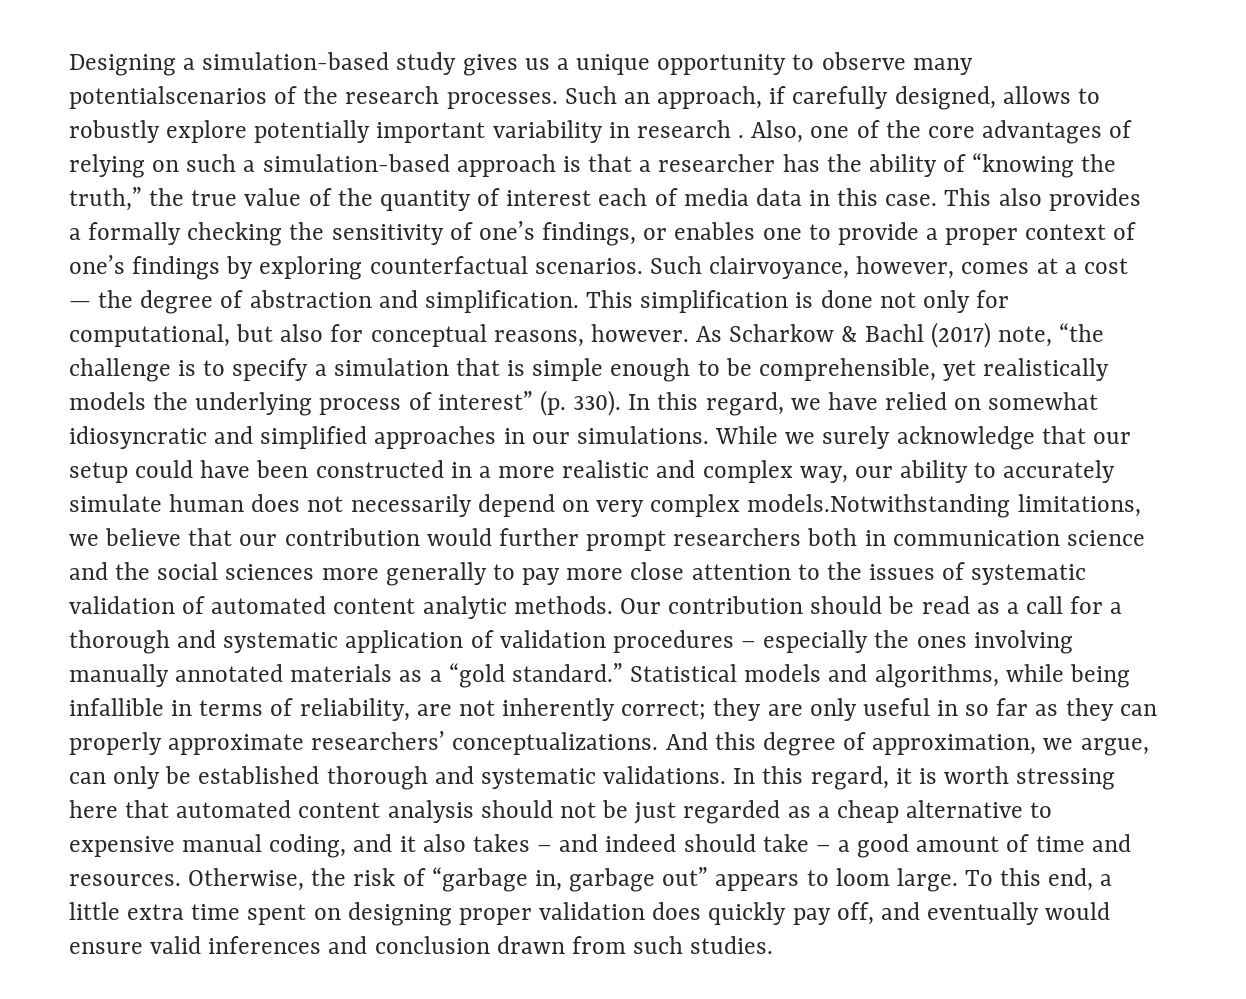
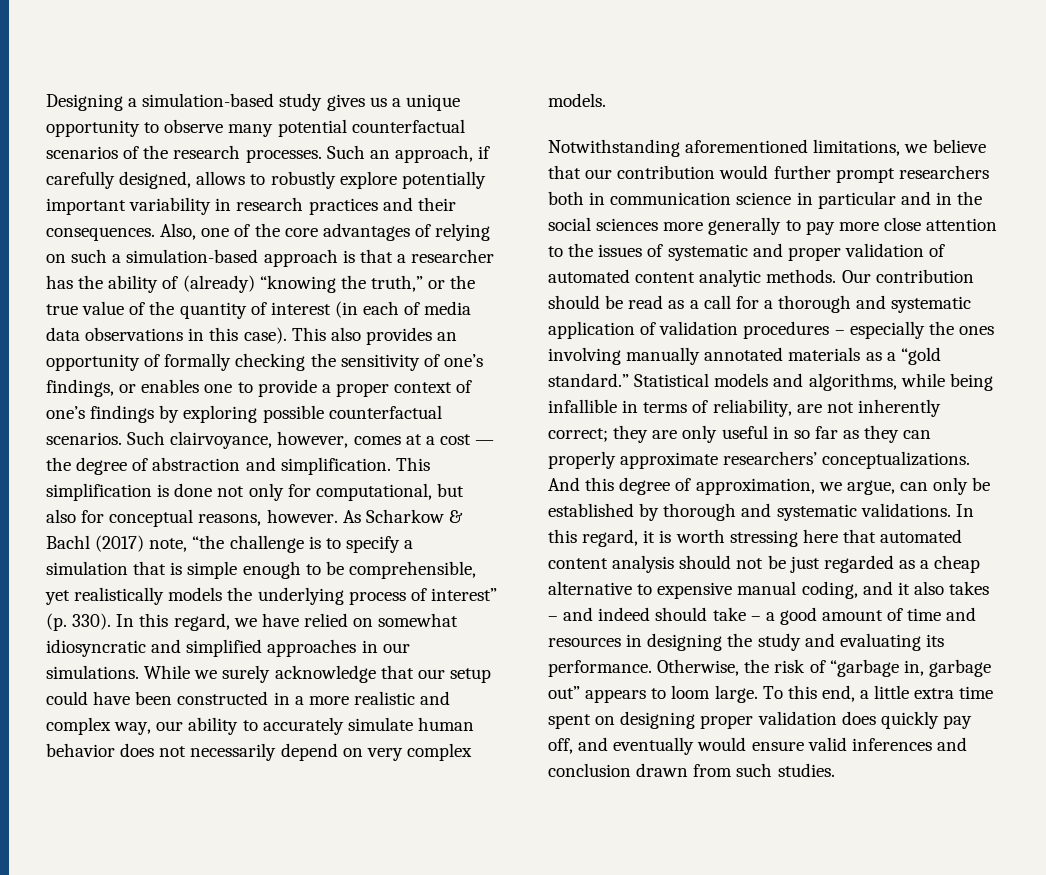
- Designing a simulation-based study gives us a unique opportunity to observe many potentialscenarios of the research processes.
+ Designing a simulation-based study gives us a unique opportunity to observe many potential counterfactual scenarios of the research processes.
- Such an approach, if carefully designed, allows to robustly explore potentially important variability in research .
+ Such an approach, if carefully designed, allows to robustly explore potentially important variability in research practices and their consequences.
- Also, one of the core advantages of relying on such a simulation-based approach is that a researcher has the ability of “knowing the truth,” the true value of the quantity of interest each of media data in this case.
+ Also, one of the core advantages of relying on such a simulation-based approach is that a researcher has the ability of (already) “knowing the truth,” or the true value of the quantity of interest (in each of media data observations in this case).
- This also provides a formally checking the sensitivity of one’s findings, or enables one to provide a proper context of one’s findings by exploring counterfactual scenarios.
+ This also provides an opportunity of formally checking the sensitivity of one’s findings, or enables one to provide a proper context of one’s findings by exploring possible counterfactual scenarios.
- While we surely acknowledge that our setup could have been constructed in a more realistic and complex way, our ability to accurately simulate human does not necessarily depend on very complex models.Notwithstanding limitations, we believe that our contribution would further prompt researchers both in communication science and the social sciences more generally to pay more close attention to the issues of systematic validation of automated content analytic methods.
+ While we surely acknowledge that our setup could have been constructed in a more realistic and complex way, our ability to accurately simulate human behavior does not necessarily depend on very complex models.
+ Notwithstanding aforementioned limitations, we believe that our contribution would further prompt researchers both in communication science in particular and in the social sciences more generally to pay more close attention to the issues of systematic and proper validation of automated content analytic methods.
- And this degree of approximation, we argue, can only be established thorough and systematic validations.
+ And this degree of approximation, we argue, can only be established by thorough and systematic validations.
- In this regard, it is worth stressing here that automated content analysis should not be just regarded as a cheap alternative to expensive manual coding, and it also takes – and indeed should take – a good amount of time and resources.
+ In this regard, it is worth stressing here that automated content analysis should not be just regarded as a cheap alternative to expensive manual coding, and it also takes – and indeed should take – a good amount of time and resources in designing the study and evaluating its performance.

